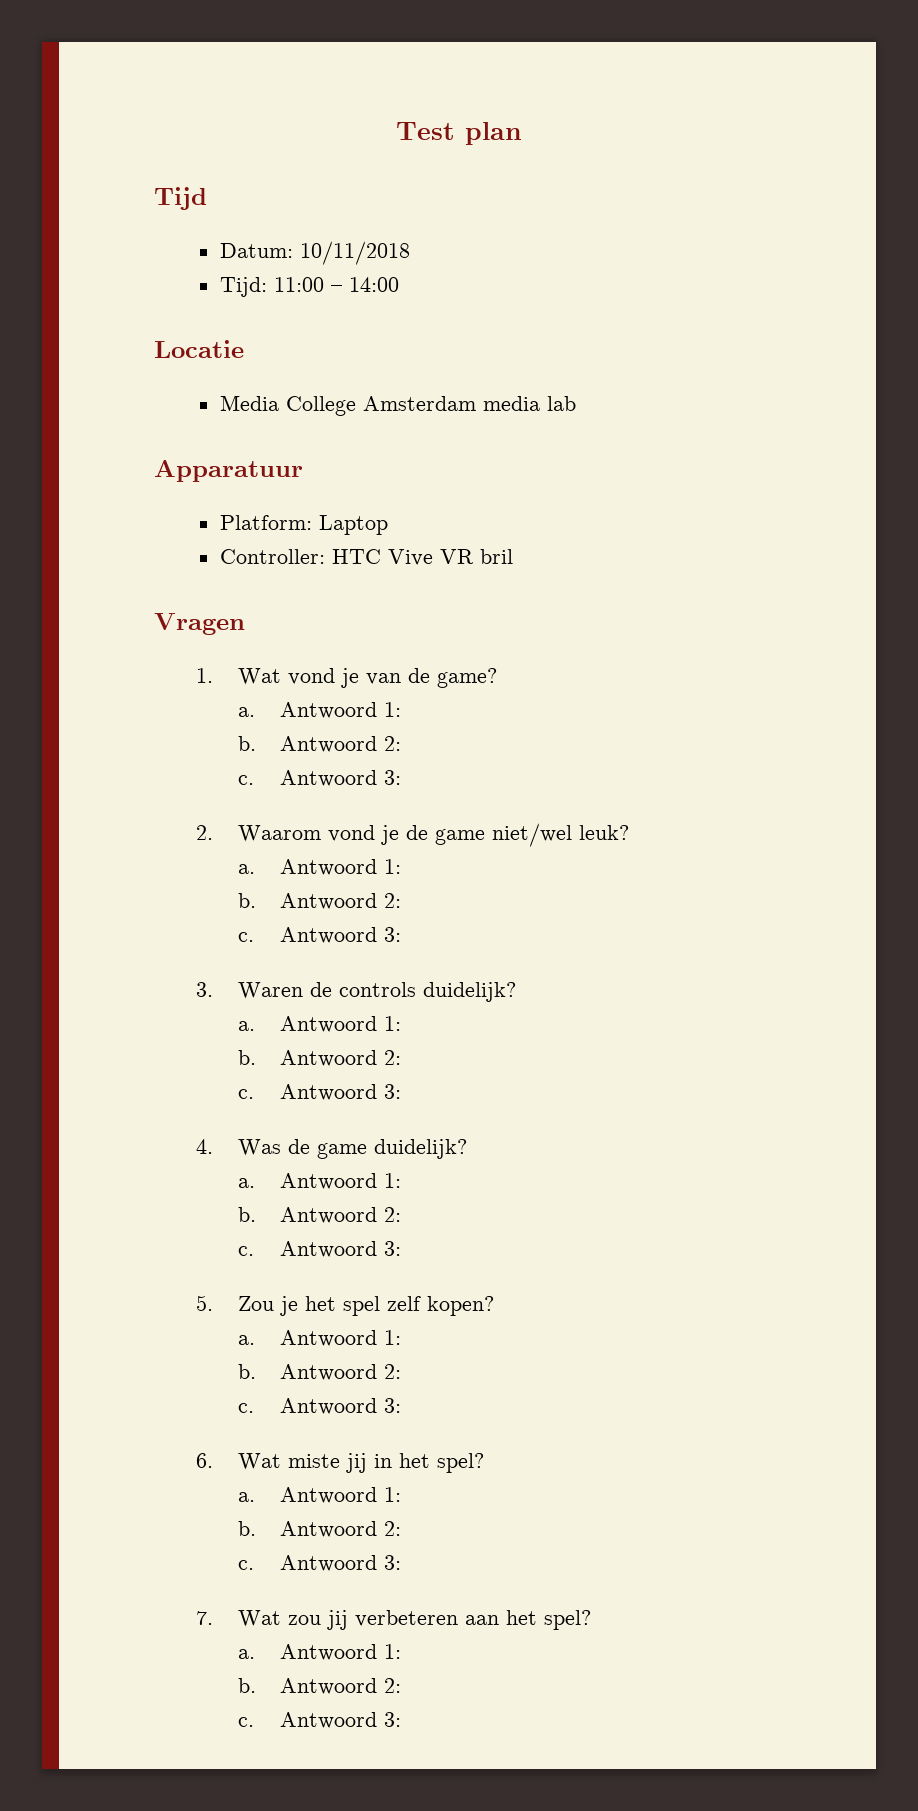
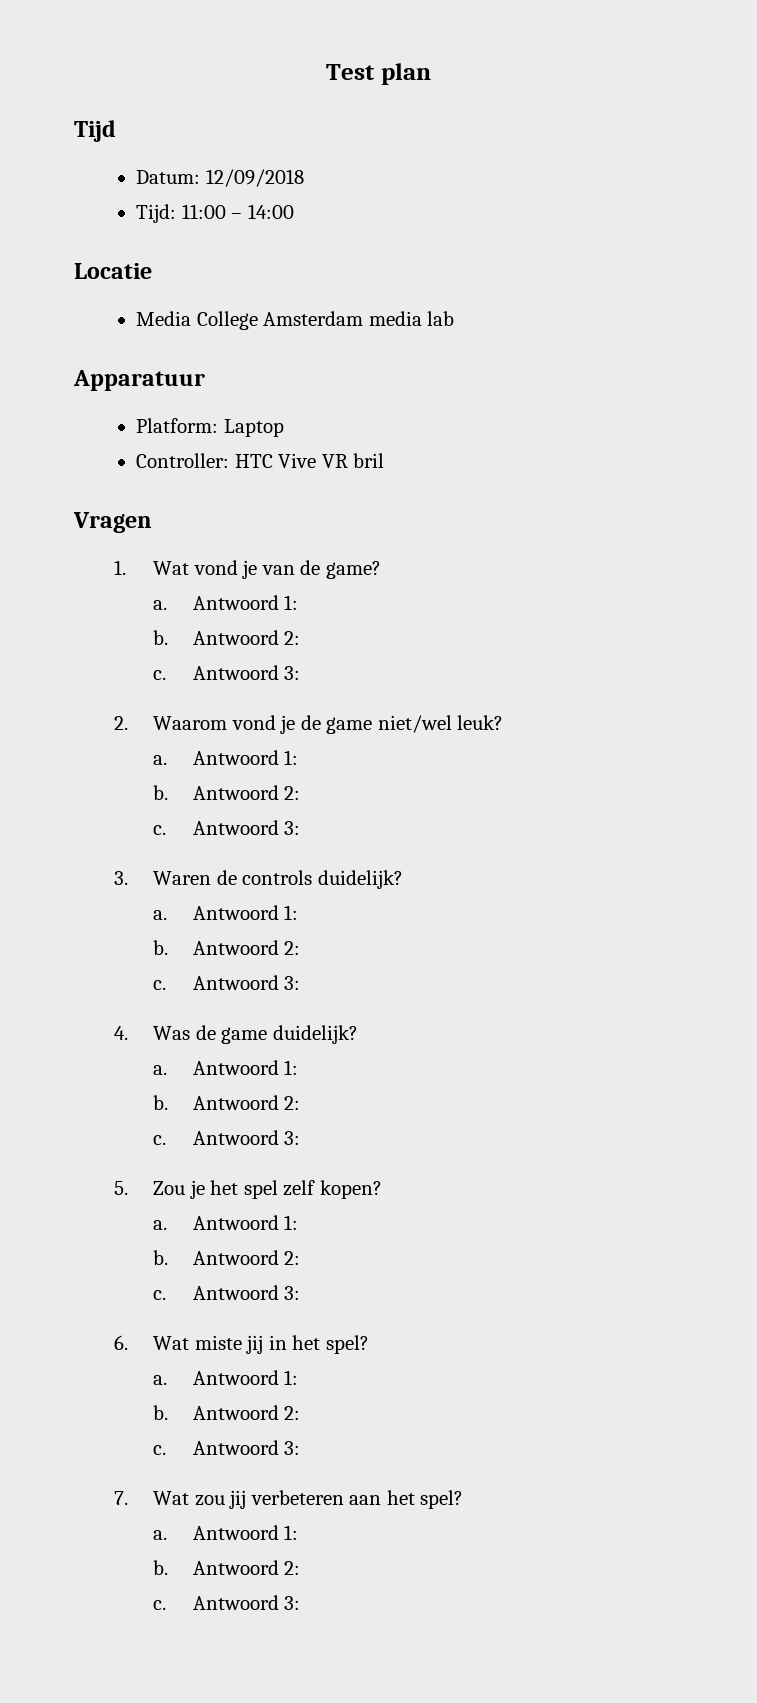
- Datum: 10/11/2018
+ Datum: 12/09/2018

